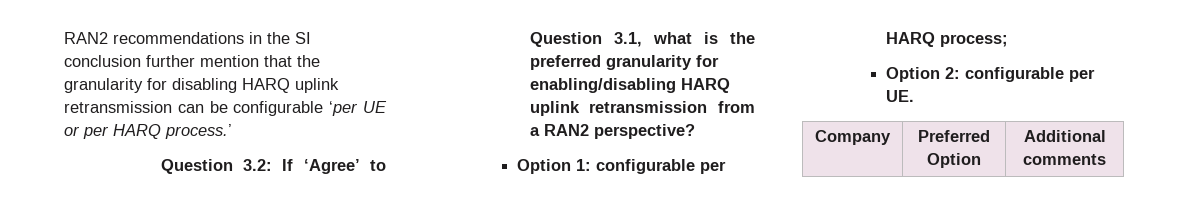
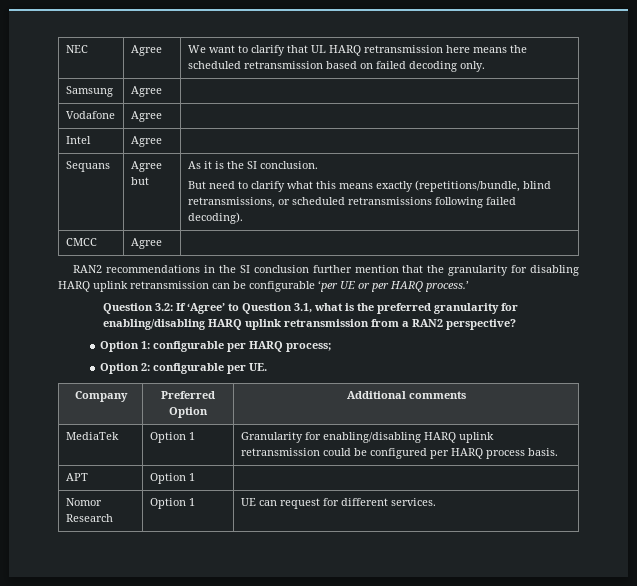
+ NEC | Agree | We want to clarify that UL HARQ retransmission here means the scheduled retransmission based on failed decoding only.
+ Samsung | Agree |
+ Vodafone | Agree |
+ Intel | Agree |
+ Sequans | Agree but | As it is the SI conclusion.
+ But need to clarify what this means exactly (repetitions/bundle, blind retransmissions, or scheduled retransmissions following failed decoding).
+ CMCC | Agree |
+ MediaTek | Option 1 | Granularity for enabling/disabling HARQ uplink retransmission could be configured per HARQ process basis.
+ APT | Option 1 |
+ Nomor Research | Option 1 | UE can request for different services.

